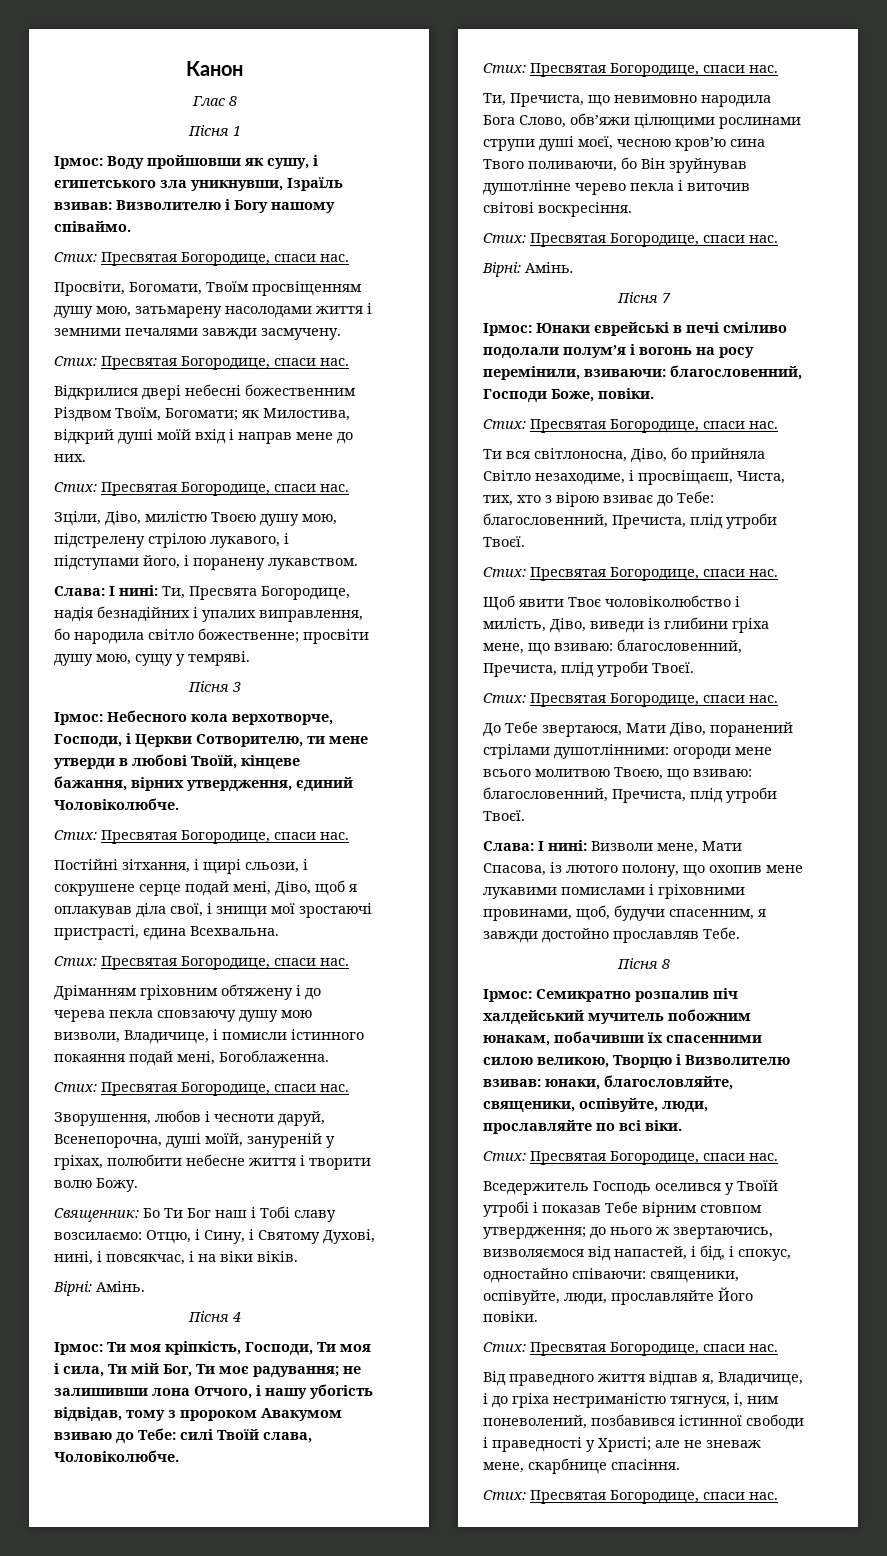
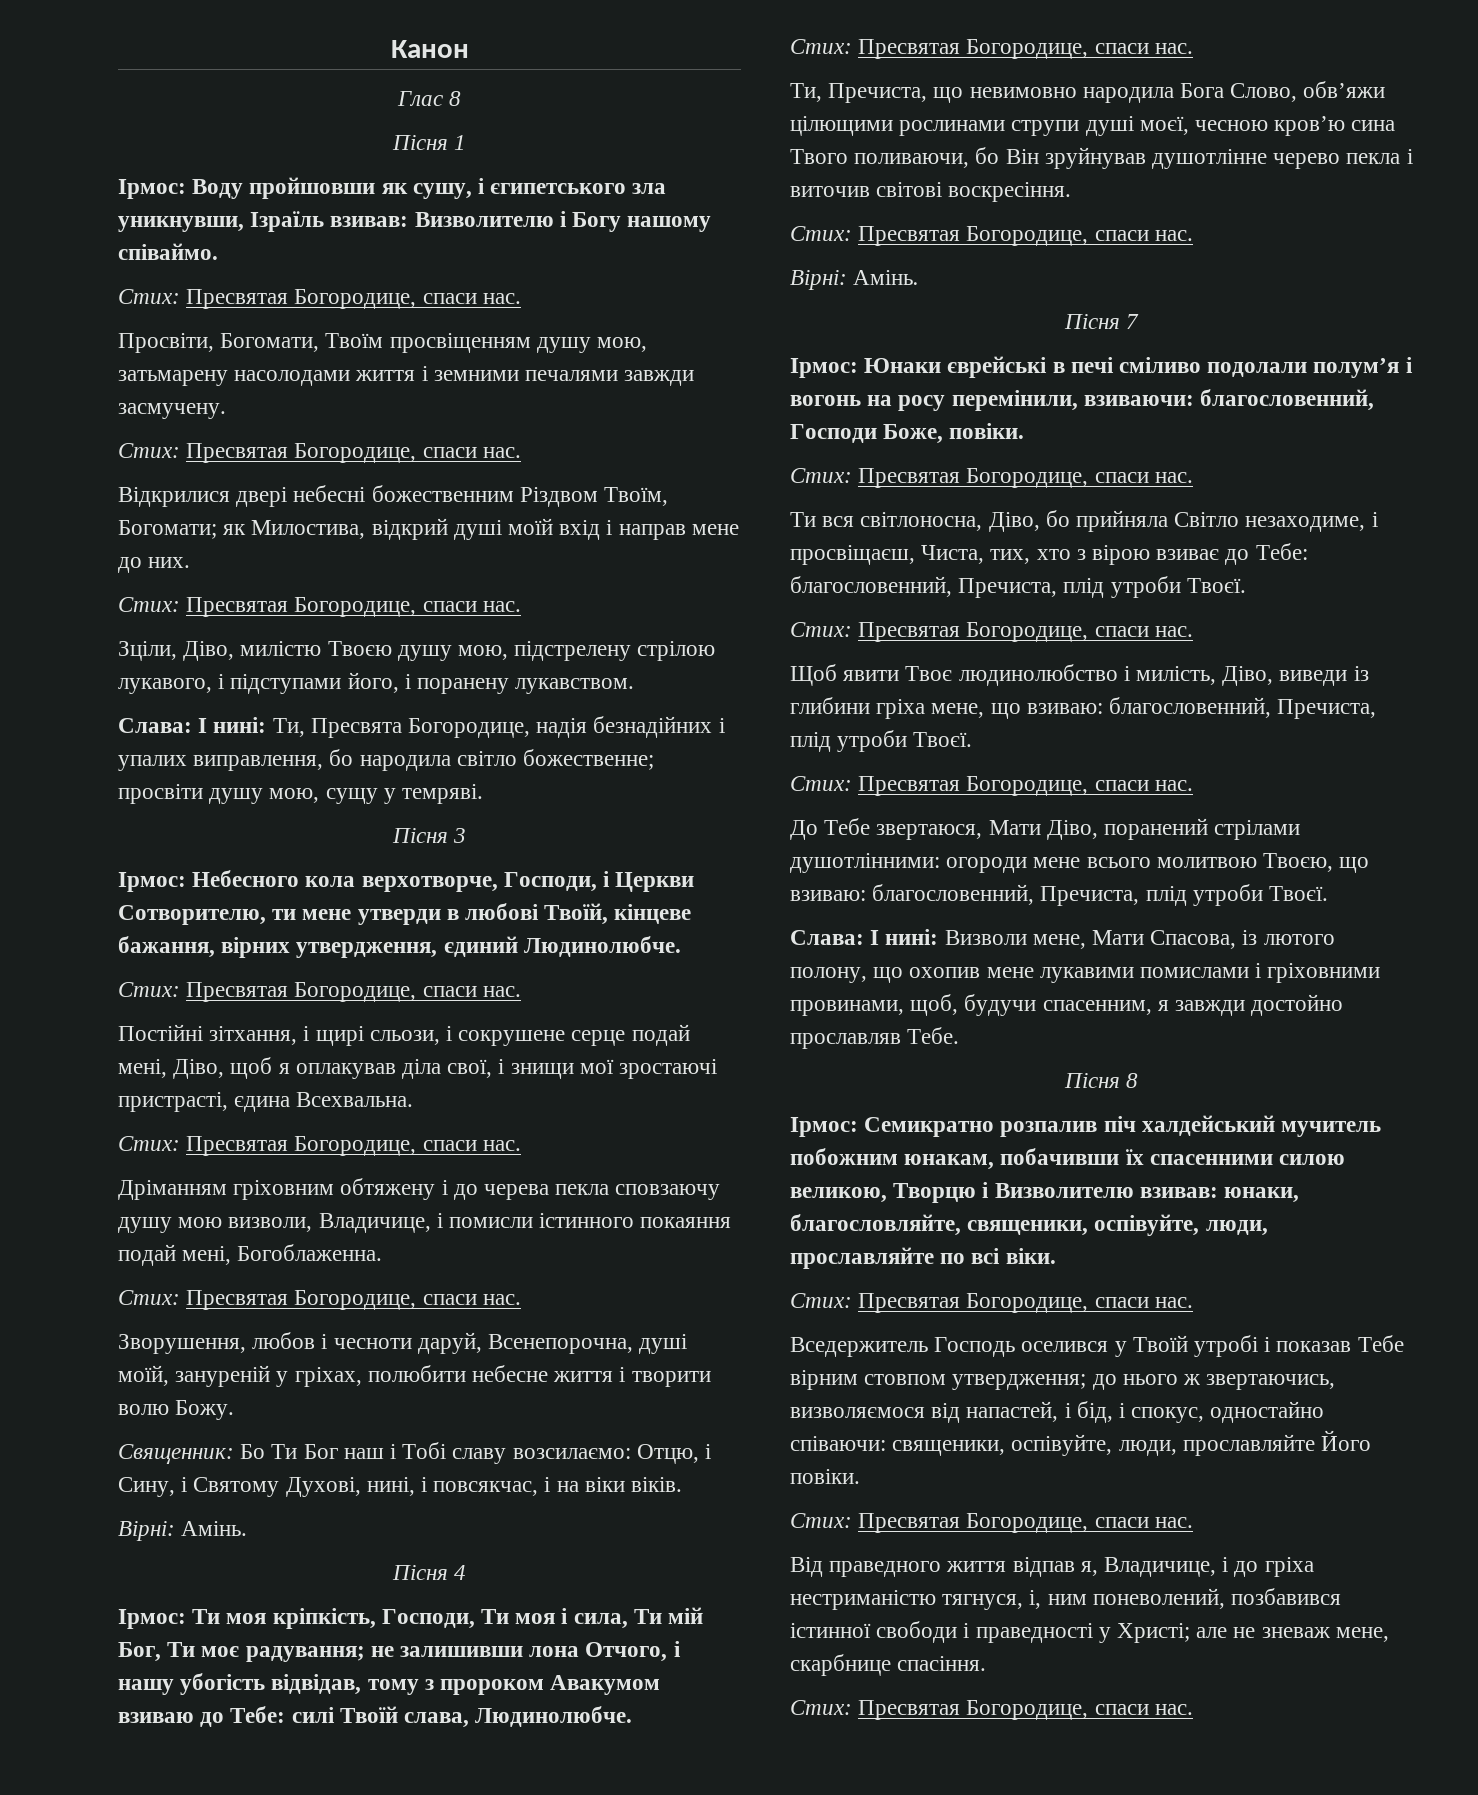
- Ірмос: Небесного кола верхотворче, Господи, і Церкви Сотворителю, ти мене утверди в любові Твоїй, кінцеве бажання, вірних утвердження, єдиний Чоловіколюбче.
+ Ірмос: Небесного кола верхотворче, Господи, і Церкви Сотворителю, ти мене утверди в любові Твоїй, кінцеве бажання, вірних утвердження, єдиний Людинолюбче.
- Ірмос: Ти моя кріпкість, Господи, Ти моя і сила, Ти мій Бог, Ти моє радування; не залишивши лона Отчого, і нашу убогість відвідав, тому з пророком Авакумом взиваю до Тебе: силі Твоїй слава, Чоловіколюбче.
+ Ірмос: Ти моя кріпкість, Господи, Ти моя і сила, Ти мій Бог, Ти моє радування; не залишивши лона Отчого, і нашу убогість відвідав, тому з пророком Авакумом взиваю до Тебе: силі Твоїй слава, Людинолюбче.
- Щоб явити Твоє чоловіколюбство і милість, Діво, виведи із глибини гріха мене, що взиваю: благословенний, Пречиста, плід утроби Твоєї.
+ Щоб явити Твоє людинолюбство і милість, Діво, виведи із глибини гріха мене, що взиваю: благословенний, Пречиста, плід утроби Твоєї.

